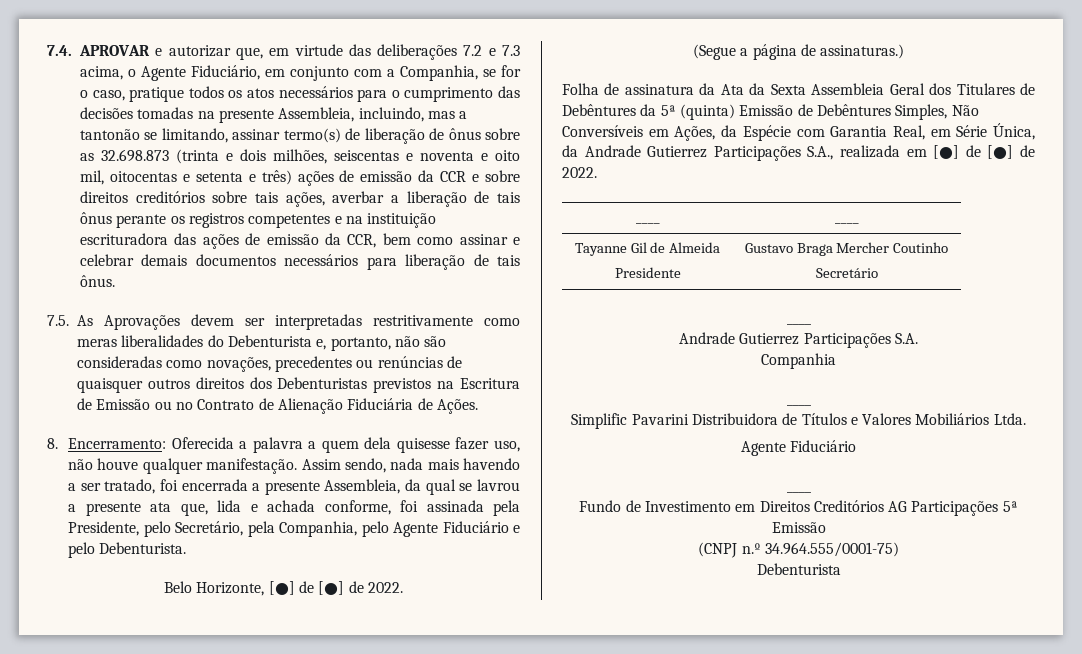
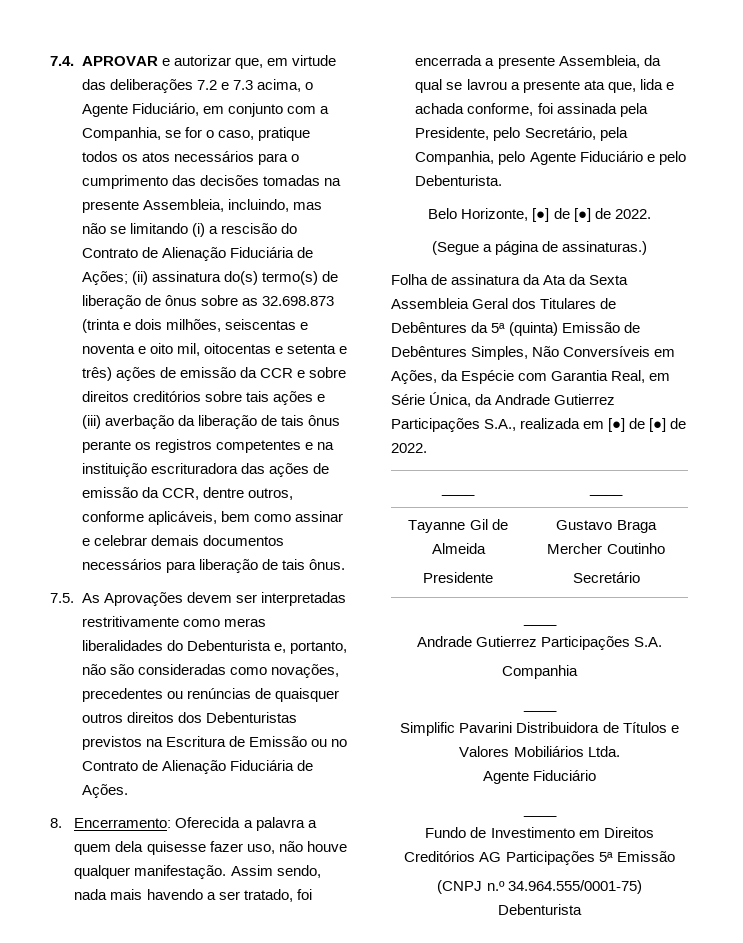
- 7.4. APROVAR e autorizar que, em virtude das deliberações 7.2 e 7.3 acima, o Agente Fiduciário, em conjunto com a Companhia, se for o caso, pratique todos os atos necessários para o cumprimento das decisões tomadas na presente Assembleia, incluindo, mas a tantonão se limitando, assinar termo(s) de liberação de ônus sobre as 32.698.873 (trinta e dois milhões, seiscentas e noventa e oito mil, oitocentas e setenta e três) ações de emissão da CCR e sobre direitos creditórios sobre tais ações, averbar a liberação de tais ônus perante os registros competentes e na instituição escrituradora das ações de emissão da CCR, bem como assinar e celebrar demais documentos necessários para liberação de tais ônus.
+ 7.4. APROVAR e autorizar que, em virtude das deliberações 7.2 e 7.3 acima, o Agente Fiduciário, em conjunto com a Companhia, se for o caso, pratique todos os atos necessários para o cumprimento das decisões tomadas na presente Assembleia, incluindo, mas não se limitando (i) a rescisão do Contrato de Alienação Fiduciária de Ações; (ii) assinatura do(s) termo(s) de liberação de ônus sobre as 32.698.873 (trinta e dois milhões, seiscentas e noventa e oito mil, oitocentas e setenta e três) ações de emissão da CCR e sobre direitos creditórios sobre tais ações e (iii) averbação da liberação de tais ônus perante os registros competentes e na instituição escrituradora das ações de emissão da CCR, dentre outros, conforme aplicáveis, bem como assinar e celebrar demais documentos necessários para liberação de tais ônus.

